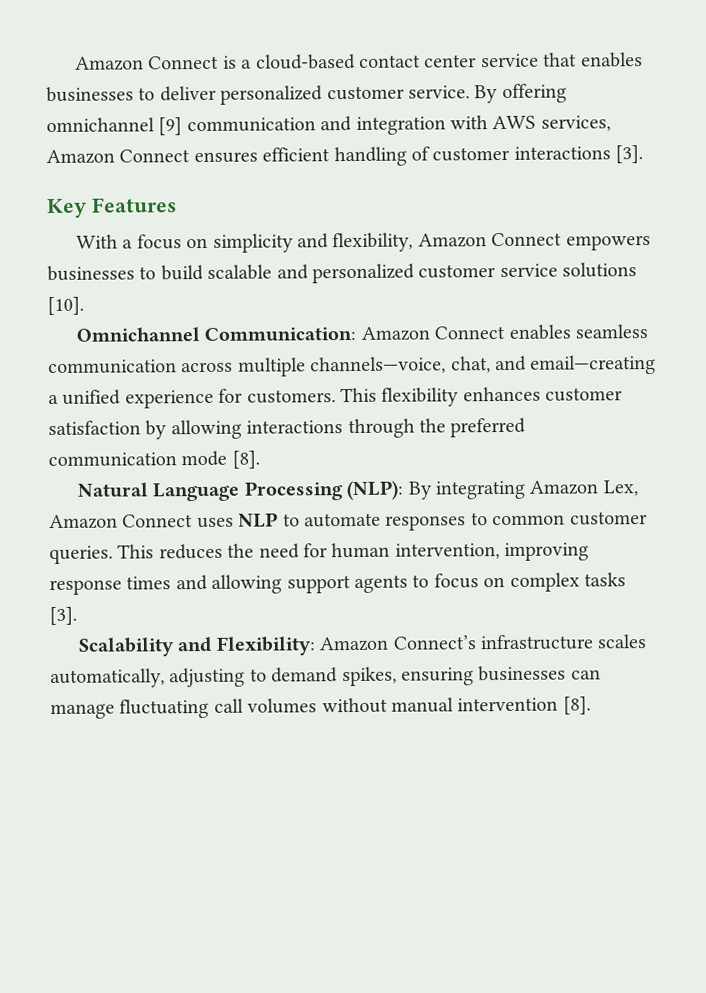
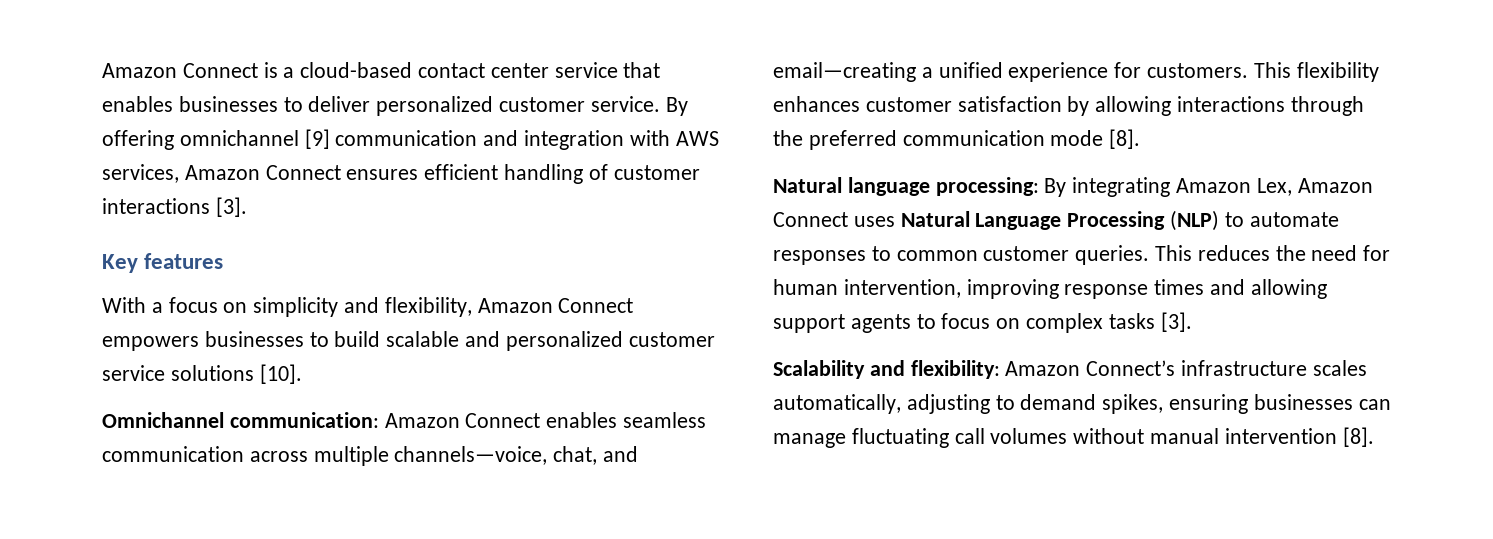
- Key Features
+ Key features
- Omnichannel Communication: Amazon Connect enables seamless communication across multiple channels—voice, chat, and email—creating a unified experience for customers.
+ Omnichannel communication: Amazon Connect enables seamless communication across multiple channels—voice, chat, and email—creating a unified experience for customers.
- Natural Language Processing (NLP): By integrating Amazon Lex, Amazon Connect uses NLP to automate responses to common customer queries.
+ Natural language processing: By integrating Amazon Lex, Amazon Connect uses Natural Language Processing (NLP) to automate responses to common customer queries.
- Scalability and Flexibility: Amazon Connect’s infrastructure scales automatically, adjusting to demand spikes, ensuring businesses can manage fluctuating call volumes without manual intervention [8].
+ Scalability and flexibility: Amazon Connect’s infrastructure scales automatically, adjusting to demand spikes, ensuring businesses can manage fluctuating call volumes without manual intervention [8].

